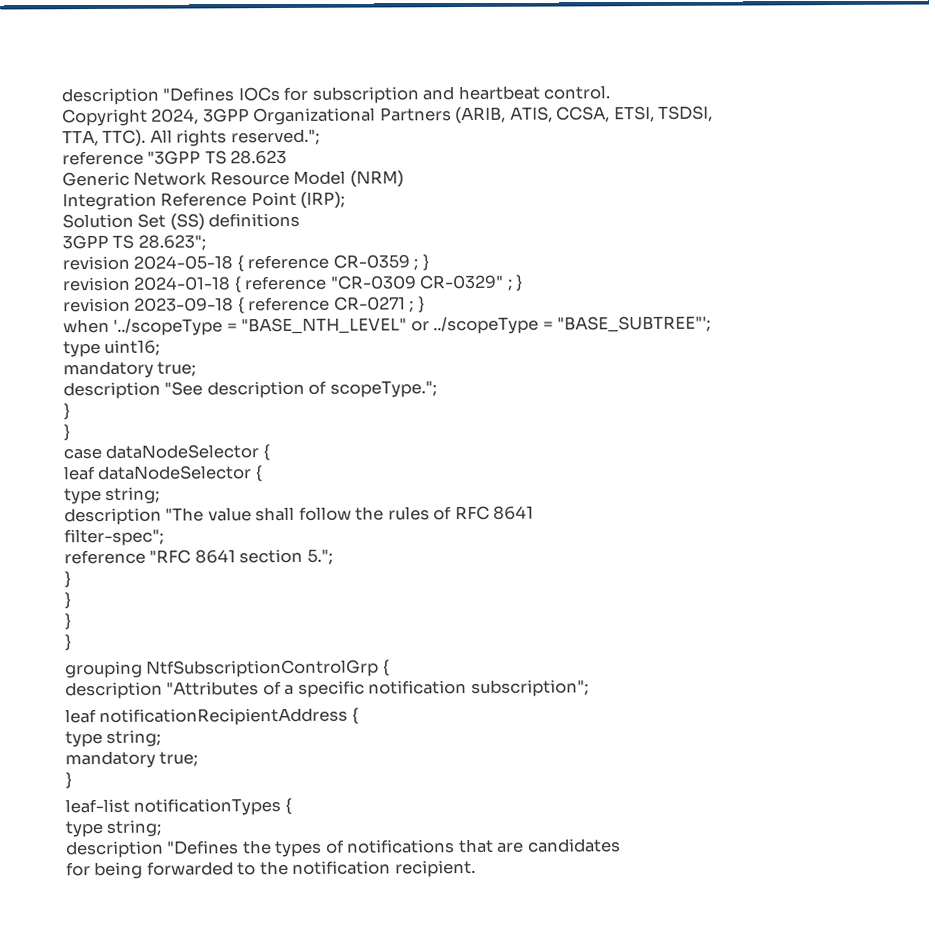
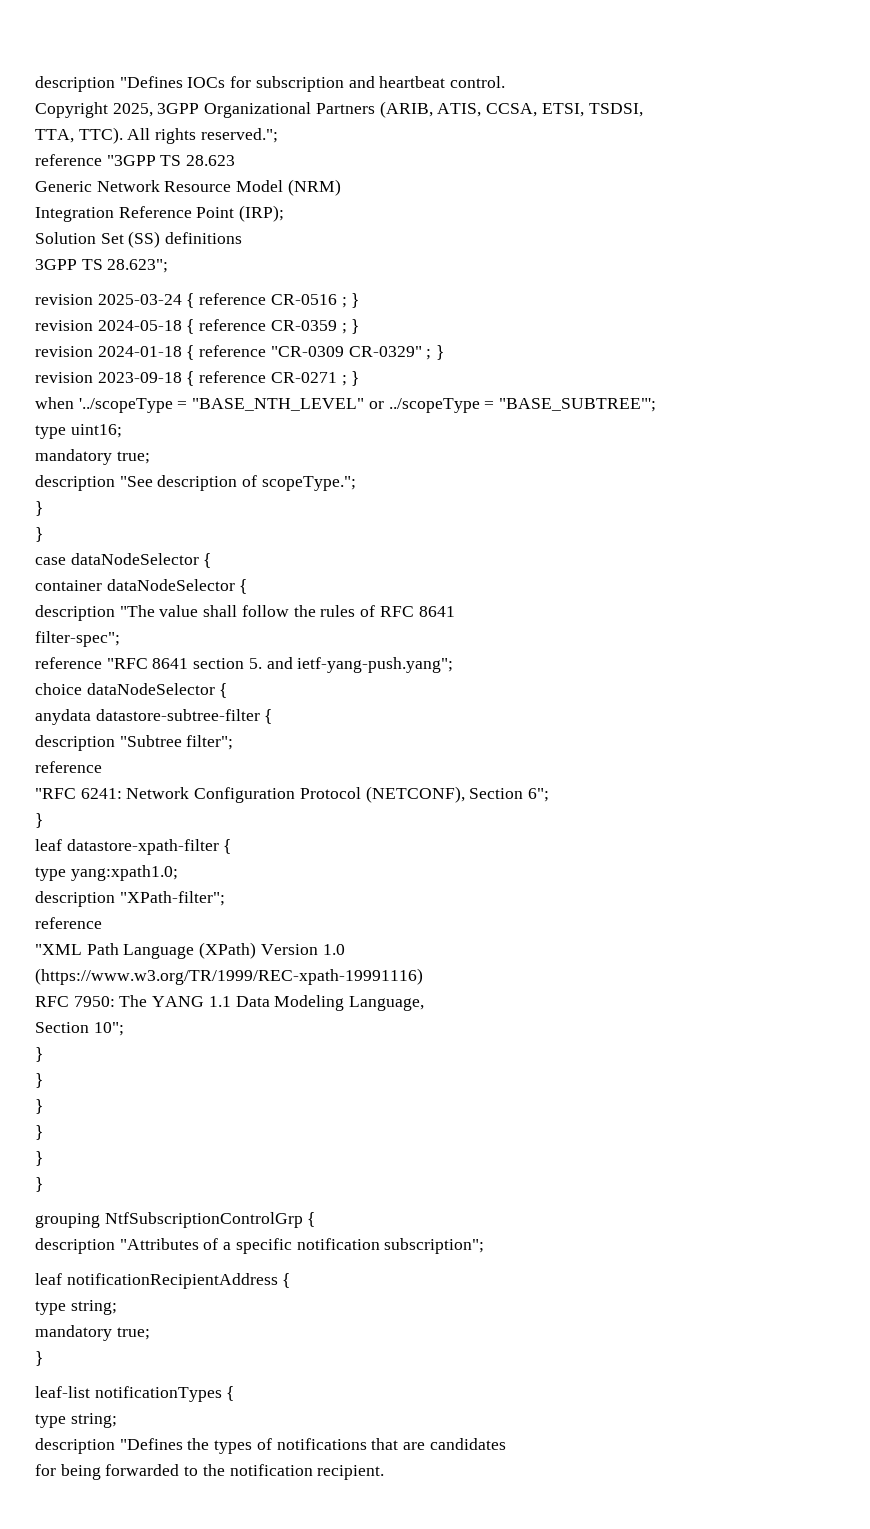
- Copyright 2024, 3GPP Organizational Partners (ARIB, ATIS, CCSA, ETSI, TSDSI,
+ Copyright 2025, 3GPP Organizational Partners (ARIB, ATIS, CCSA, ETSI, TSDSI,
+ revision 2025-03-24 { reference CR-0516 ; }
- leaf dataNodeSelector {
- type string;
+ container dataNodeSelector {
- reference "RFC 8641 section 5.";
+ reference "RFC 8641 section 5. and ietf-yang-push.yang";
+ choice dataNodeSelector {
+ anydata datastore-subtree-filter {
+ description "Subtree filter";
+ reference
+ "RFC 6241: Network Configuration Protocol (NETCONF), Section 6";
+ }
+ leaf datastore-xpath-filter {
+ type yang:xpath1.0;
+ description "XPath-filter";
+ reference
+ "XML Path Language (XPath) Version 1.0
+ (https://www.w3.org/TR/1999/REC-xpath-19991116)
+ RFC 7950: The YANG 1.1 Data Modeling Language,
+ Section 10";
+ }
+ }

